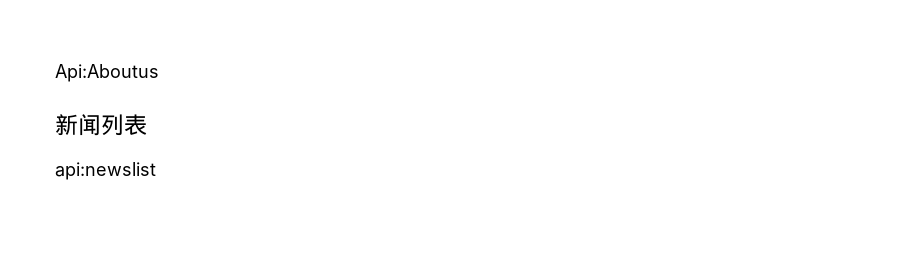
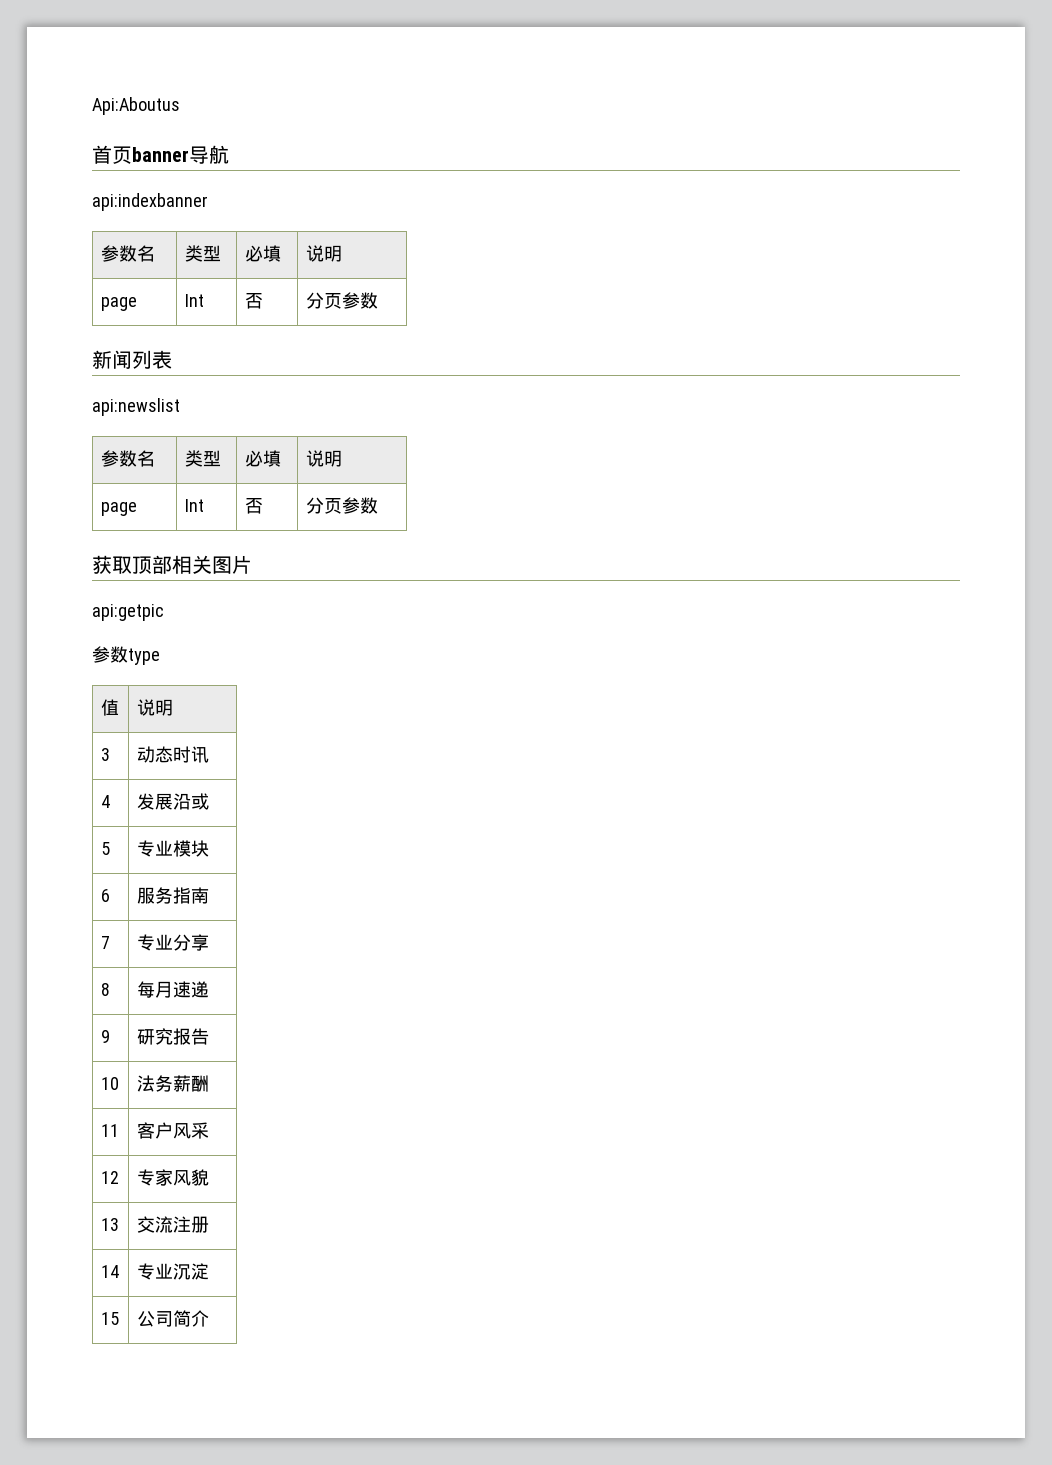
+ 首页banner导航
+ api:indexbanner
+ 参数名 | 类型 | 必填 | 说明
+ page | Int | 否 | 分页参数
  新闻列表
  api:newslist
+ 参数名 | 类型 | 必填 | 说明
+ page | Int | 否 | 分页参数
+ 获取顶部相关图片
+ api:getpic
+ 参数type
+ 值 | 说明
+ 3 | 动态时讯
+ 4 | 发展沿或
+ 5 | 专业模块
+ 6 | 服务指南
+ 7 | 专业分享
+ 8 | 每月速递
+ 9 | 研究报告
+ 10 | 法务薪酬
+ 11 | 客户风采
+ 12 | 专家风貌
+ 13 | 交流注册
+ 14 | 专业沉淀
+ 15 | 公司简介

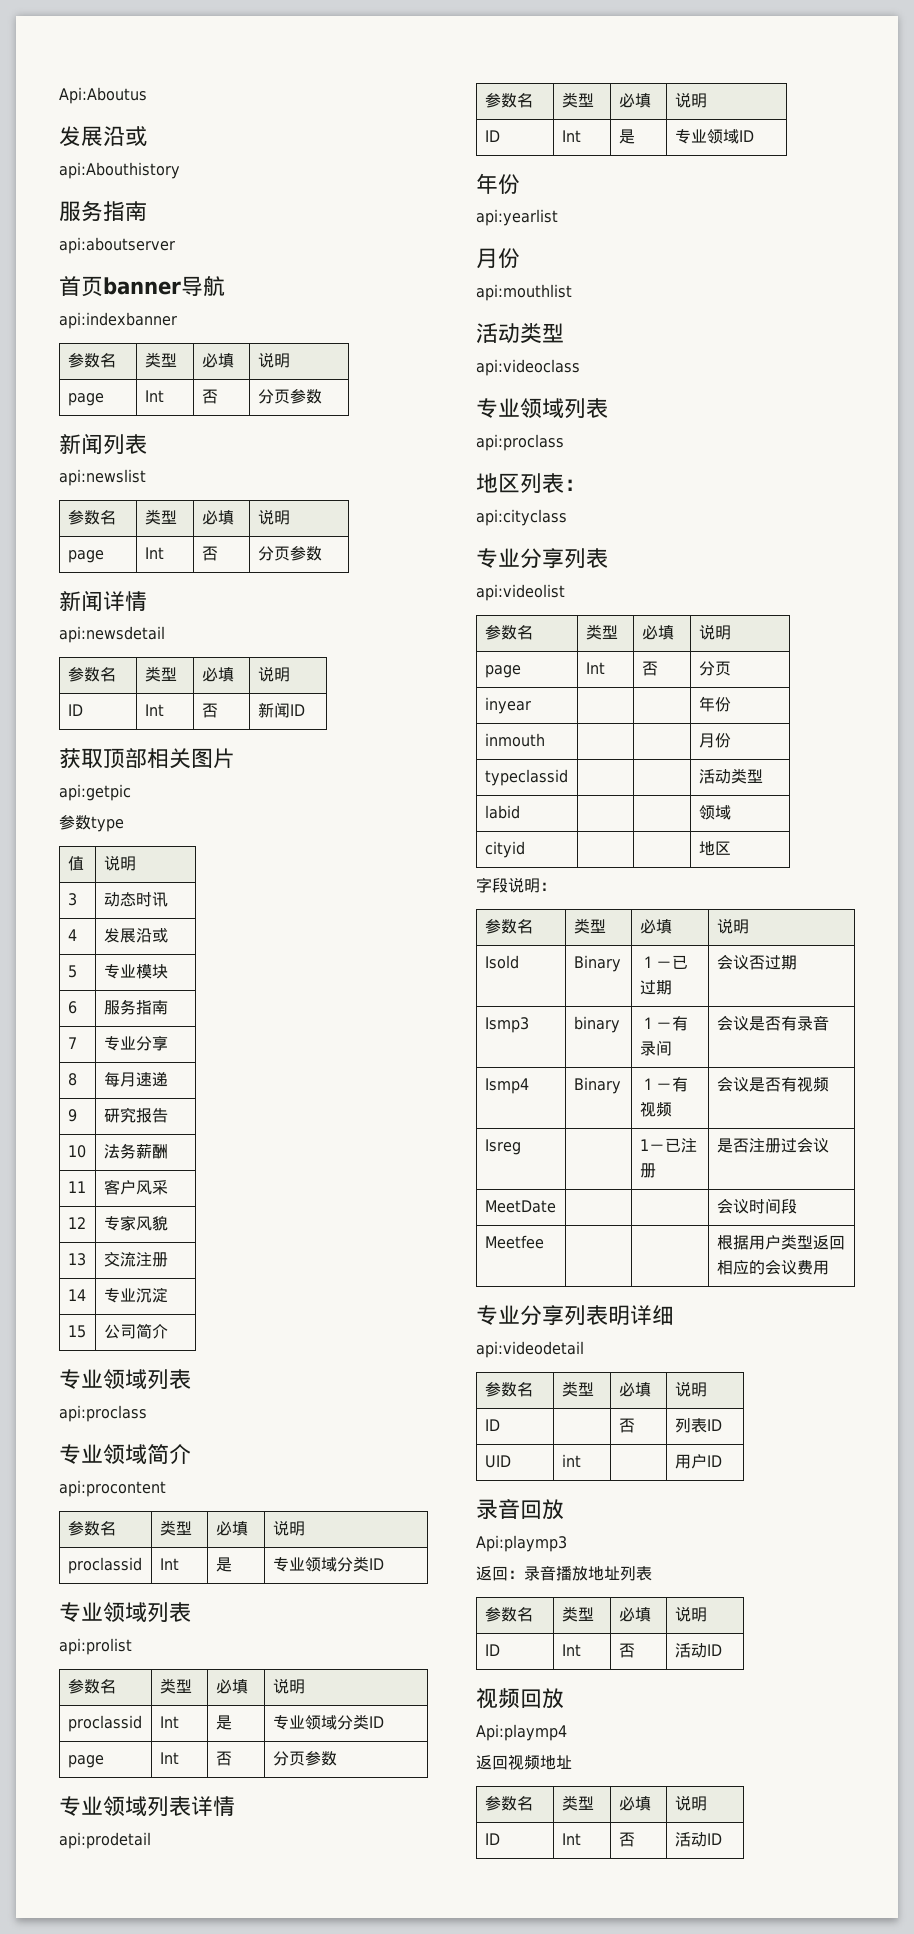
  Api:Aboutus
+ 发展沿或
+ api:Abouthistory
+ 服务指南
+ api:aboutserver
+ 新闻详情
+ api:newsdetail
+ 参数名 | 类型 | 必填 | 说明
+ ID | Int | 否 | 新闻ID
  15 | 公司简介
+ 专业领域列表
+ api:proclass
+ 专业领域简介
+ api:procontent
+ 参数名 | 类型 | 必填 | 说明
+ proclassid | Int | 是 | 专业领域分类ID
+ 专业领域列表
+ api:prolist
+ 参数名 | 类型 | 必填 | 说明
+ proclassid | Int | 是 | 专业领域分类ID
+ page | Int | 否 | 分页参数
+ 专业领域列表详情
+ api:prodetail
+ 参数名 | 类型 | 必填 | 说明
+ ID | Int | 是 | 专业领域ID
+ 年份
+ api:yearlist
+ 月份
+ api:mouthlist
+ 活动类型
+ api:videoclass
+ 专业领域列表
+ api:proclass
+ 地区列表：
+ api:cityclass
+ 专业分享列表
+ api:videolist
+ 参数名 | 类型 | 必填 | 说明
+ page | Int | 否 | 分页
+ inyear | | | 年份
+ inmouth | | | 月份
+ typeclassid | | | 活动类型
+ labid | | | 领域
+ cityid | | | 地区
+ 字段说明：
+ 参数名 | 类型 | 必填 | 说明
+ Isold | Binary | １－已过期 | 会议否过期
+ Ismp3 | binary | １－有录间 | 会议是否有录音
+ Ismp4 | Binary | １－有视频 | 会议是否有视频
+ Isreg | | 1－已注册 | 是否注册过会议
+ MeetDate | | | 会议时间段
+ Meetfee | | | 根据用户类型返回相应的会议费用
+ 专业分享列表明详细
+ api:videodetail
+ 参数名 | 类型 | 必填 | 说明
+ ID | | 否 | 列表ID
+ UID | int | | 用户ID
+ 录音回放
+ Api:playmp3
+ 返回：录音播放地址列表
+ 参数名 | 类型 | 必填 | 说明
+ ID | Int | 否 | 活动ID
+ 视频回放
+ Api:playmp4
+ 返回视频地址
+ 参数名 | 类型 | 必填 | 说明
+ ID | Int | 否 | 活动ID

